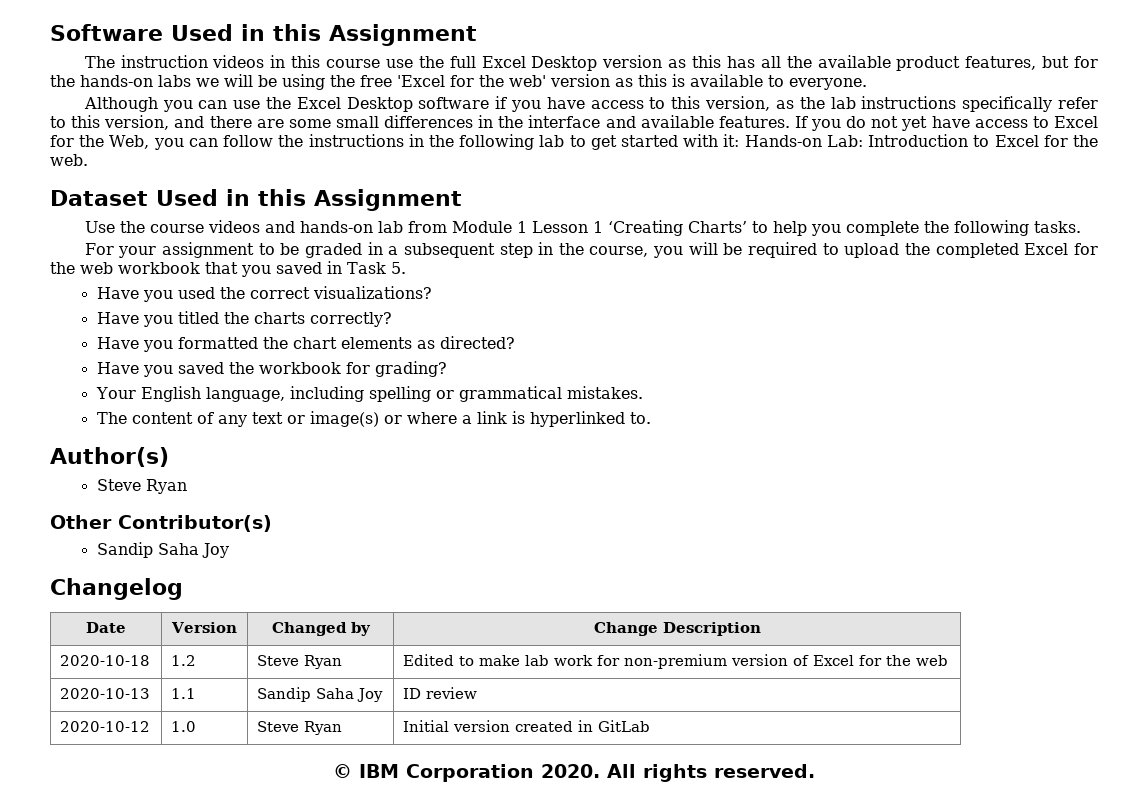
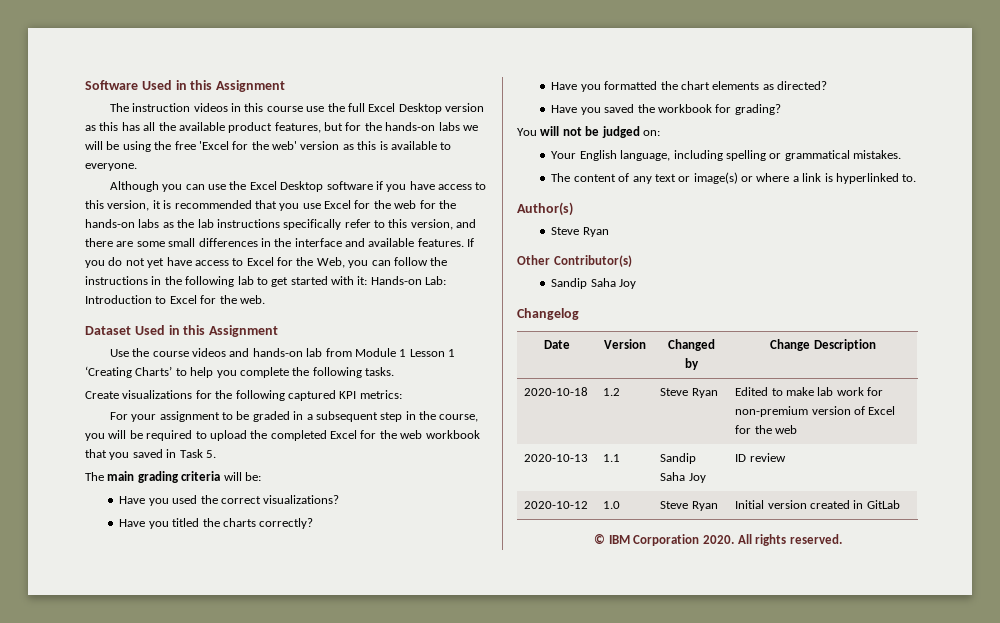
- Although you can use the Excel Desktop software if you have access to this version, as the lab instructions specifically refer to this version, and there are some small differences in the interface and available features.
+ Although you can use the Excel Desktop software if you have access to this version, it is recommended that you use Excel for the web for the hands-on labs as the lab instructions specifically refer to this version, and there are some small differences in the interface and available features.
+ Create visualizations for the following captured KPI metrics:
+ The main grading criteria will be:
+ You will not be judged on:

